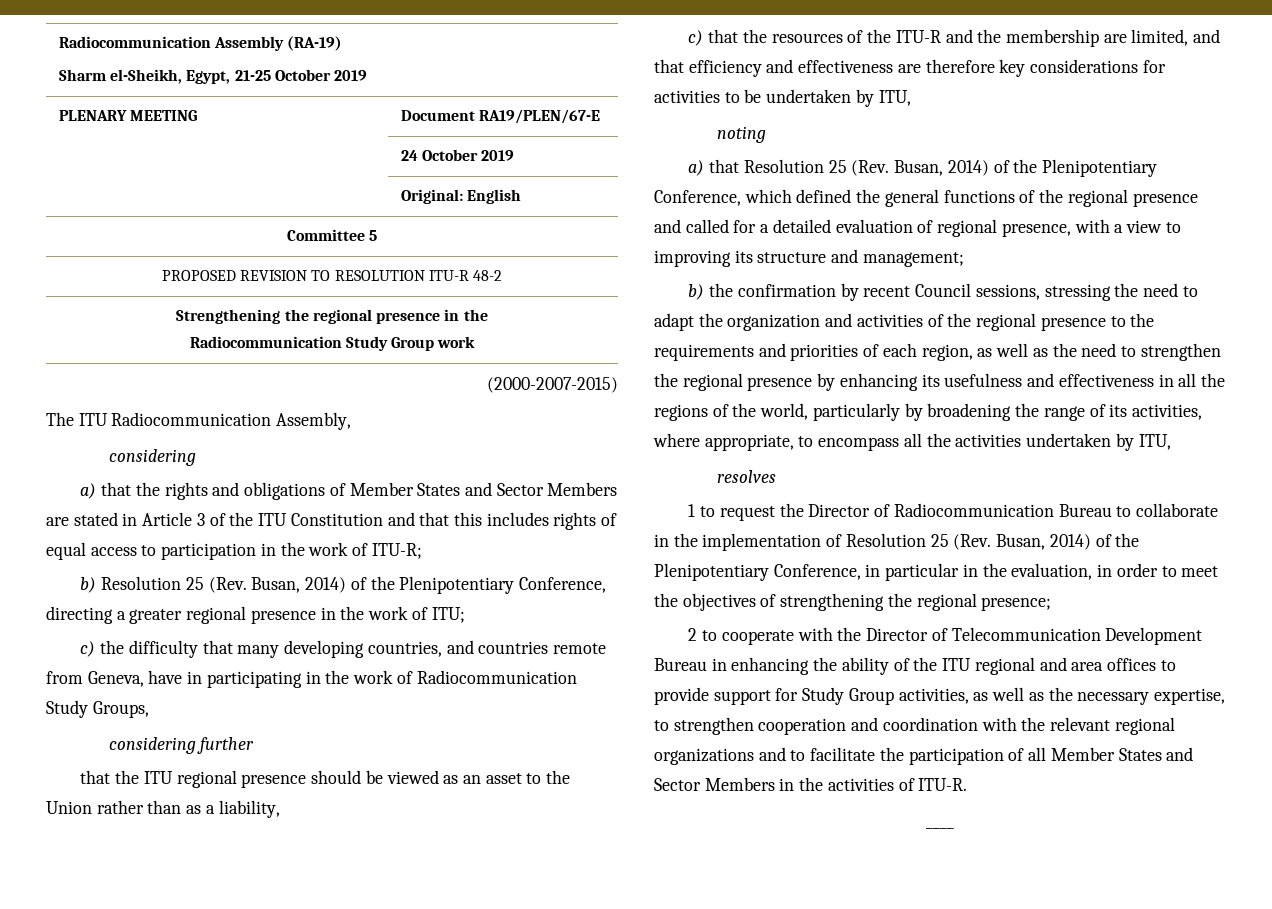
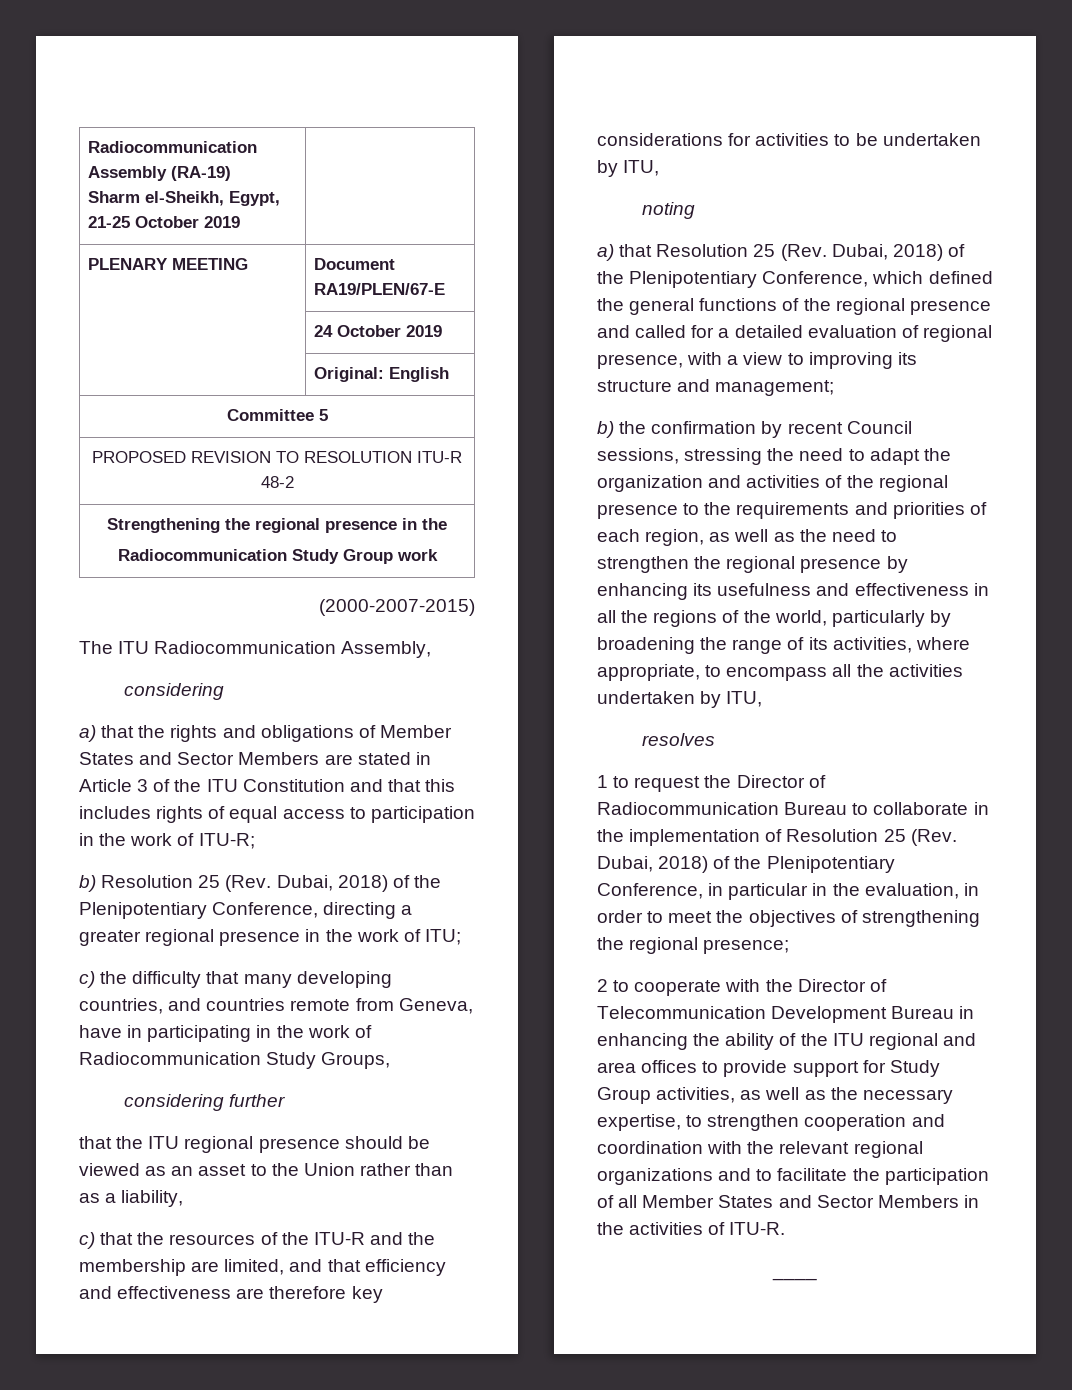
- b) Resolution 25 (Rev. Busan, 2014) of the Plenipotentiary Conference, directing a greater regional presence in the work of ITU;
+ b) Resolution 25 (Rev. Dubai, 2018) of the Plenipotentiary Conference, directing a greater regional presence in the work of ITU;
- a) that Resolution 25 (Rev. Busan, 2014) of the Plenipotentiary Conference, which defined the general functions of the regional presence and called for a detailed evaluation of regional presence, with a view to improving its structure and management;
+ a) that Resolution 25 (Rev. Dubai, 2018) of the Plenipotentiary Conference, which defined the general functions of the regional presence and called for a detailed evaluation of regional presence, with a view to improving its structure and management;
- 1 to request the Director of Radiocommunication Bureau to collaborate in the implementation of Resolution 25 (Rev. Busan, 2014) of the Plenipotentiary Conference, in particular in the evaluation, in order to meet the objectives of strengthening the regional presence;
+ 1 to request the Director of Radiocommunication Bureau to collaborate in the implementation of Resolution 25 (Rev. Dubai, 2018) of the Plenipotentiary Conference, in particular in the evaluation, in order to meet the objectives of strengthening the regional presence;

